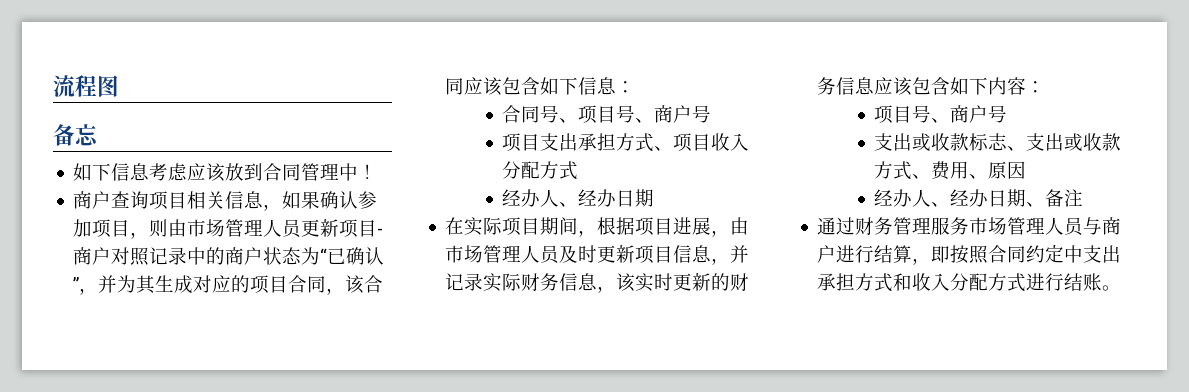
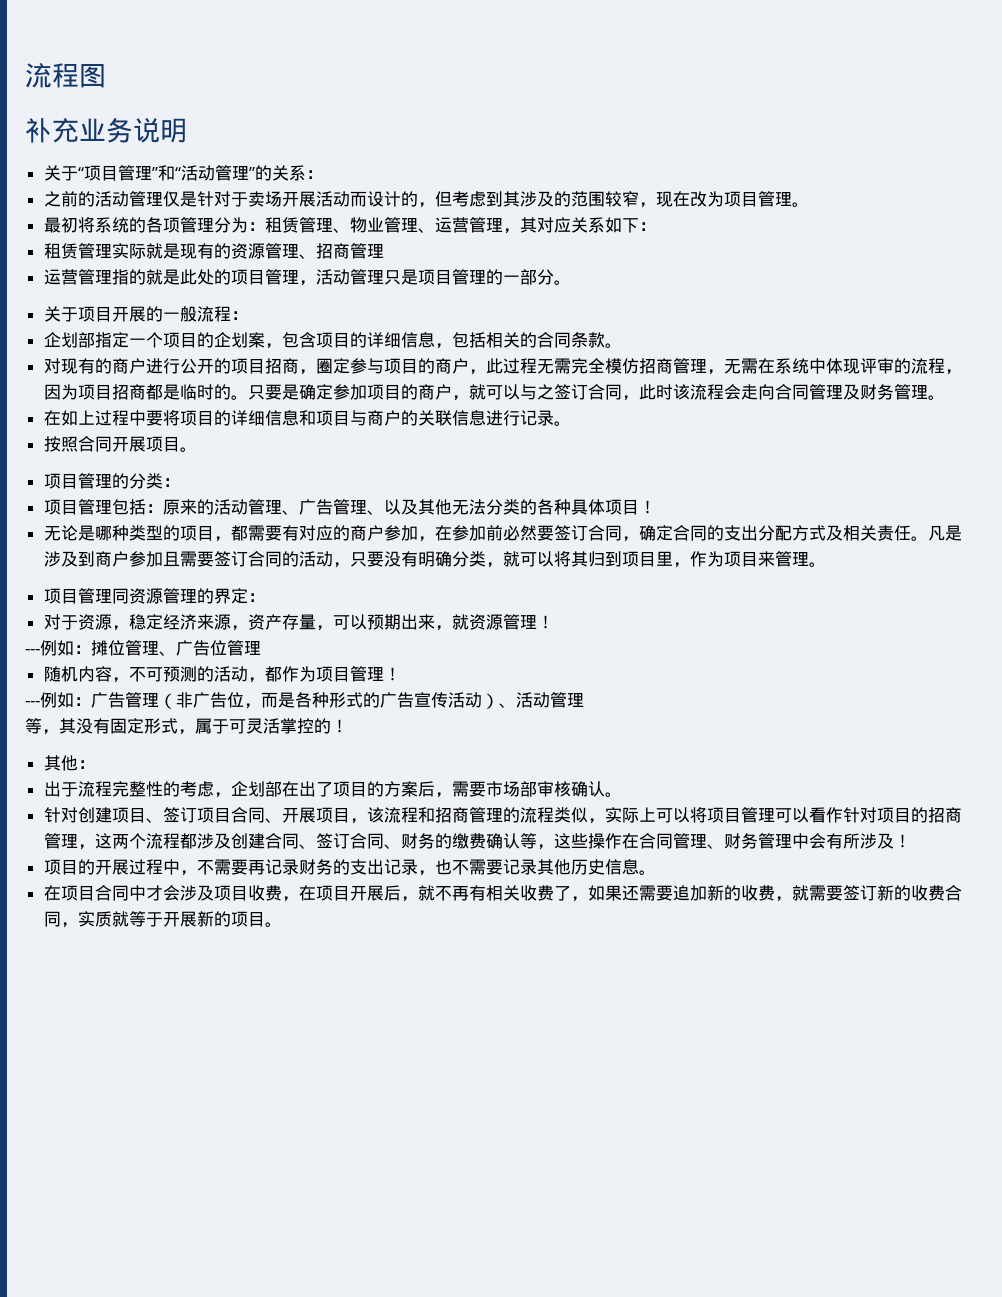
- 备忘
- 如下信息考虑应该放到合同管理中！
- 商户查询项目相关信息，如果确认参加项目，则由市场管理人员更新项目-商户对照记录中的商户状态为“已确认”，并为其生成对应的项目合同，该合同应该包含如下信息：
- 合同号、项目号、商户号
- 项目支出承担方式、项目收入分配方式
- 经办人、经办日期
- 在实际项目期间，根据项目进展，由市场管理人员及时更新项目信息，并记录实际财务信息，该实时更新的财务信息应该包含如下内容：
- 项目号、商户号
- 支出或收款标志、支出或收款方式、费用、原因
- 经办人、经办日期、备注
- 通过财务管理服务市场管理人员与商户进行结算，即按照合同约定中支出承担方式和收入分配方式进行结账。
+ 补充业务说明
+ 关于“项目管理”和“活动管理”的关系：
+ 之前的活动管理仅是针对于卖场开展活动而设计的，但考虑到其涉及的范围较窄，现在改为项目管理。
+ 最初将系统的各项管理分为：租赁管理、物业管理、运营管理，其对应关系如下：
+ 租赁管理实际就是现有的资源管理、招商管理
+ 运营管理指的就是此处的项目管理，活动管理只是项目管理的一部分。
+ 关于项目开展的一般流程：
+ 企划部指定一个项目的企划案，包含项目的详细信息，包括相关的合同条款。
+ 对现有的商户进行公开的项目招商，圈定参与项目的商户，此过程无需完全模仿招商管理，无需在系统中体现评审的流程，因为项目招商都是临时的。只要是确定参加项目的商户，就可以与之签订合同，此时该流程会走向合同管理及财务管理。
+ 在如上过程中要将项目的详细信息和项目与商户的关联信息进行记录。
+ 按照合同开展项目。
+ 项目管理的分类：
+ 项目管理包括：原来的活动管理、广告管理、以及其他无法分类的各种具体项目！
+ 无论是哪种类型的项目，都需要有对应的商户参加，在参加前必然要签订合同，确定合同的支出分配方式及相关责任。凡是涉及到商户参加且需要签订合同的活动，只要没有明确分类，就可以将其归到项目里，作为项目来管理。
+ 项目管理同资源管理的界定：
+ 对于资源，稳定经济来源，资产存量，可以预期出来，就资源管理！
+ ---例如：摊位管理、广告位管理
+ 随机内容，不可预测的活动，都作为项目管理！
+ ---例如：广告管理（非广告位，而是各种形式的广告宣传活动）、活动管理
+ 等，其没有固定形式，属于可灵活掌控的！
+ 其他：
+ 出于流程完整性的考虑，企划部在出了项目的方案后，需要市场部审核确认。
+ 针对创建项目、签订项目合同、开展项目，该流程和招商管理的流程类似，实际上可以将项目管理可以看作针对项目的招商管理，这两个流程都涉及创建合同、签订合同、财务的缴费确认等，这些操作在合同管理、财务管理中会有所涉及！
+ 项目的开展过程中，不需要再记录财务的支出记录，也不需要记录其他历史信息。
+ 在项目合同中才会涉及项目收费，在项目开展后，就不再有相关收费了，如果还需要追加新的收费，就需要签订新的收费合同，实质就等于开展新的项目。

